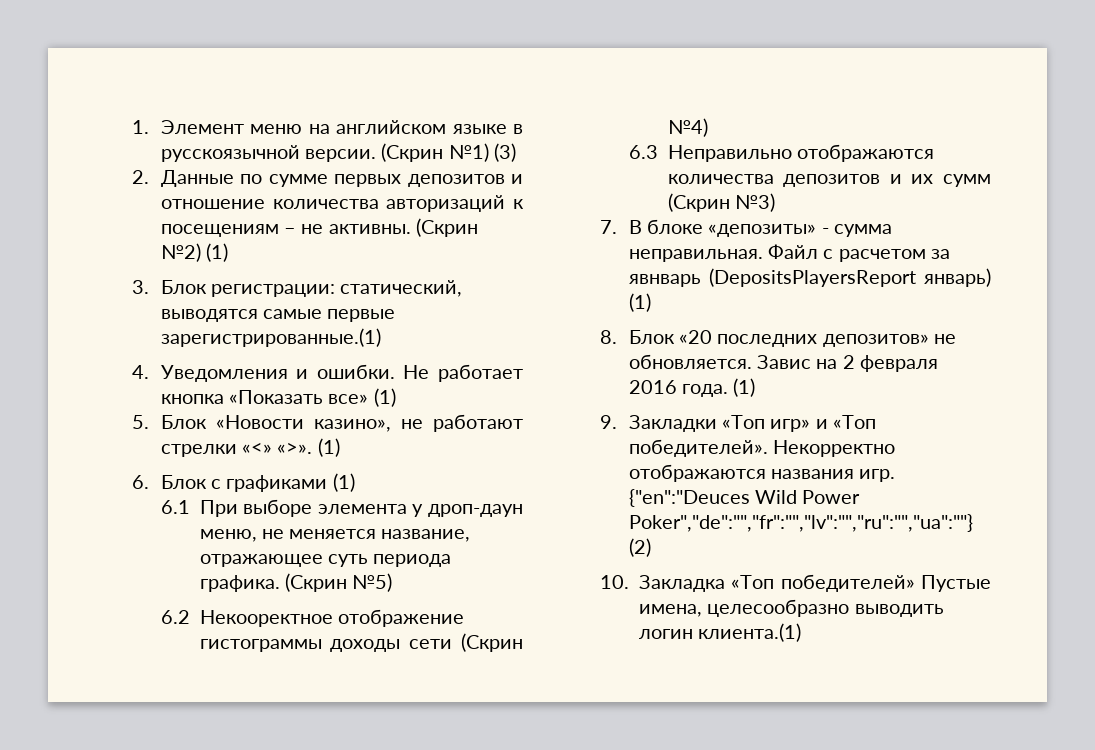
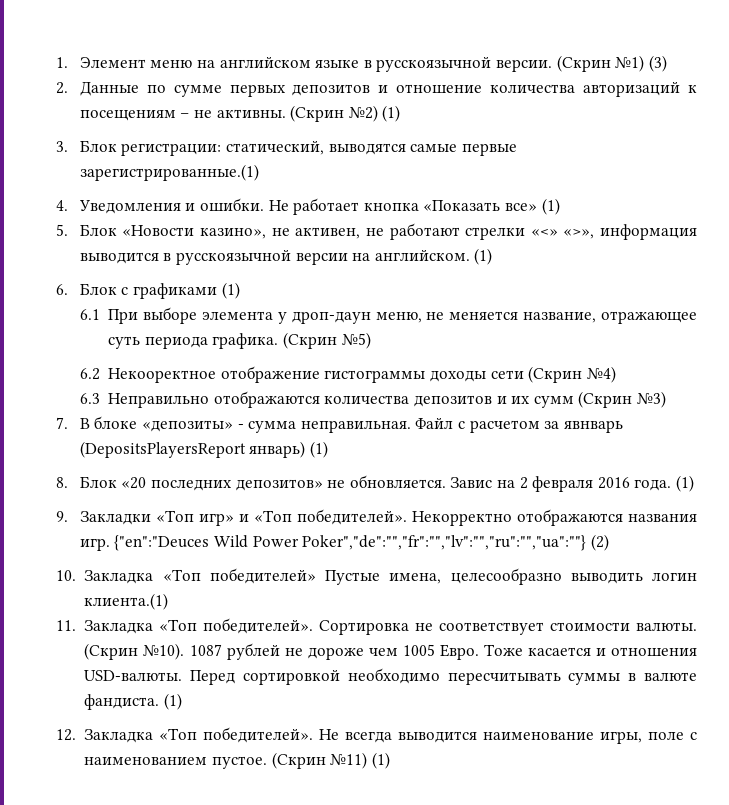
- 5. Блок «Новости казино», не работают стрелки «<» «>».
+ 5. Блок «Новости казино», не активен, не работают стрелки «<» «>», информация выводится в русскоязычной версии на английском.
+ 11. Закладка «Топ победителей». Сортировка не соответствует стоимости валюты. (Скрин №10). 1087 рублей не дороже чем 1005 Евро. Тоже касается и отношения USD-валюты. Перед сортировкой необходимо пересчитывать суммы в валюте фандиста. (1)
+ 12. Закладка «Топ победителей». Не всегда выводится наименование игры, поле с наименованием пустое. (Скрин №11) (1)

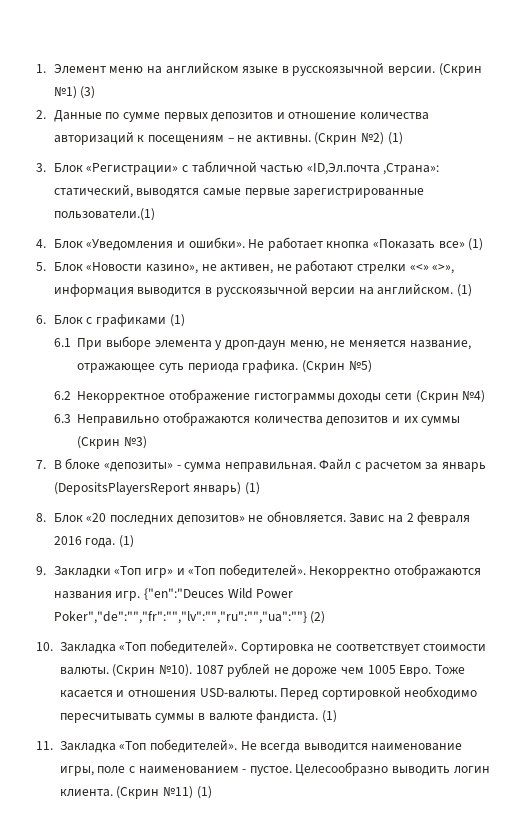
- 3. Блок регистрации: статический, выводятся самые первые зарегистрированные.(1)
+ 3. Блок «Регистрации» с табличной частью «ID,Эл.почта ,Страна»: статический, выводятся самые первые зарегистрированные пользователи.(1)
- 4. Уведомления и ошибки.
+ 4. Блок «Уведомления и ошибки».
- 6.2 Некооректное отображение гистограммы доходы сети (Скрин №4)
+ 6.2 Некорректное отображение гистограммы доходы сети (Скрин №4)
- 6.3 Неправильно отображаются количества депозитов и их сумм (Скрин №3)
+ 6.3 Неправильно отображаются количества депозитов и их суммы (Скрин №3)
- Файл с расчетом за явнварь (DepositsPlayersReport январь) (1)
+ Файл с расчетом за январь (DepositsPlayersReport январь) (1)
- 10. Закладка «Топ победителей» Пустые имена, целесообразно выводить логин клиента.(1)
- 11. Закладка «Топ победителей».
+ 10. Закладка «Топ победителей».
- 12. Закладка «Топ победителей».
+ 11. Закладка «Топ победителей».
- Не всегда выводится наименование игры, поле с наименованием пустое.
+ Не всегда выводится наименование игры, поле с наименованием - пустое. Целесообразно выводить логин клиента.

